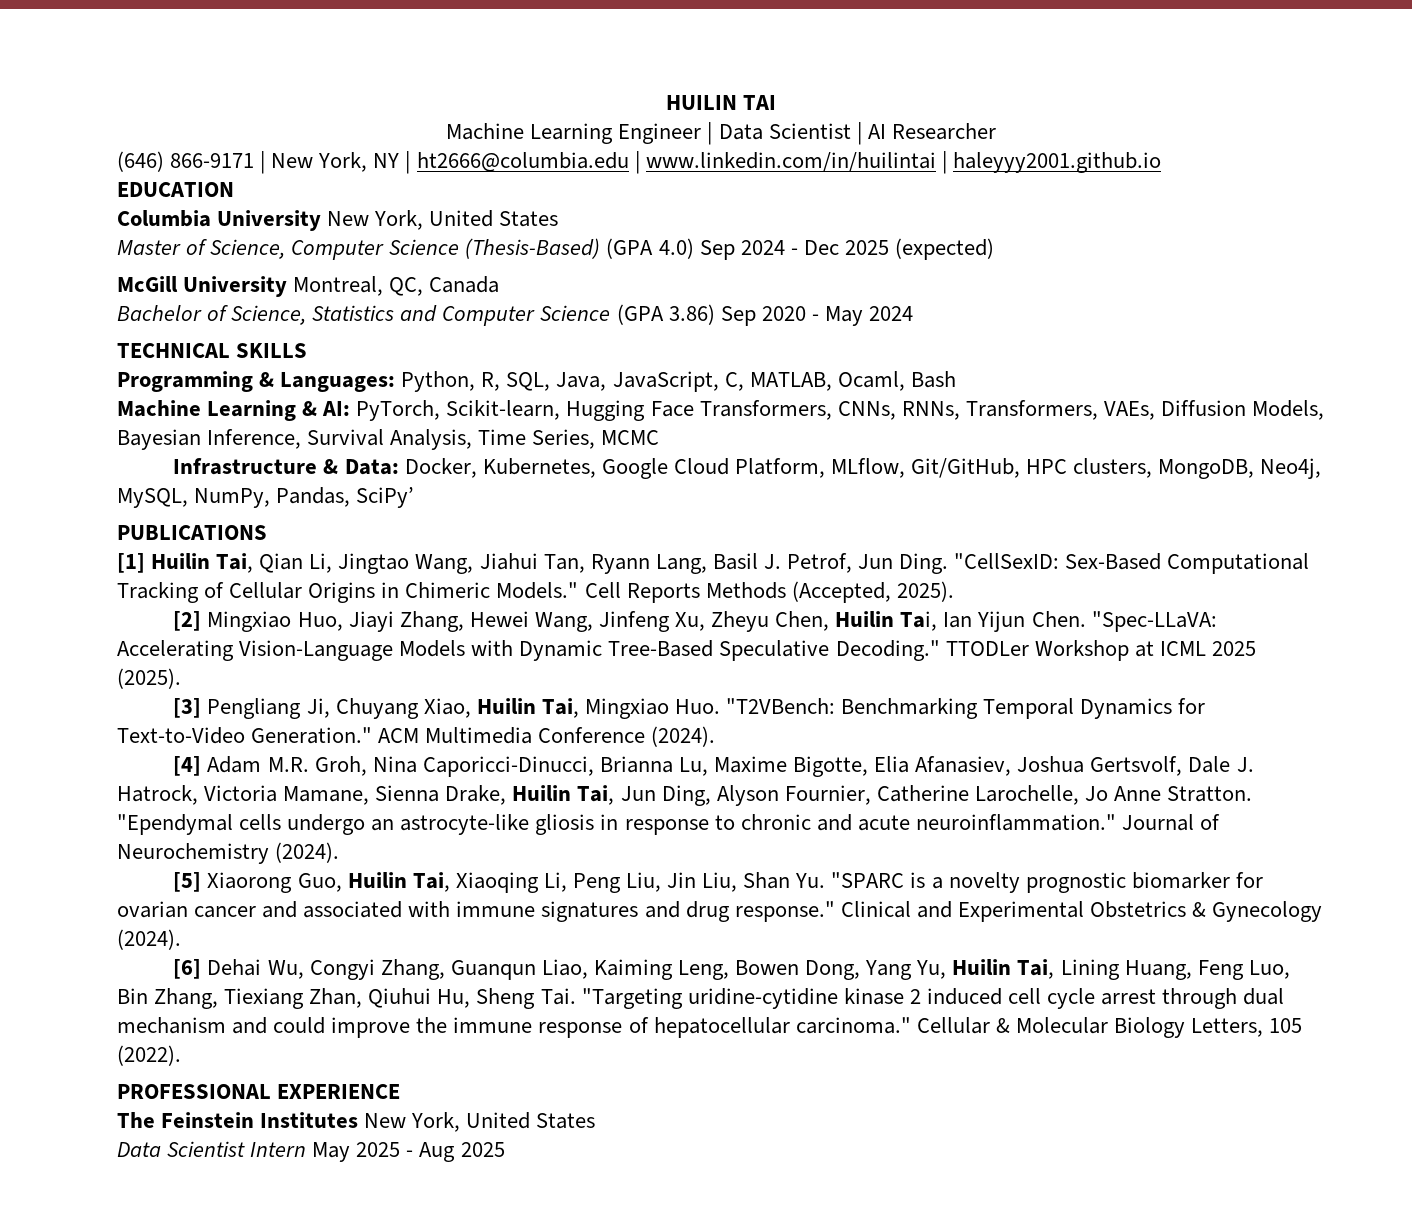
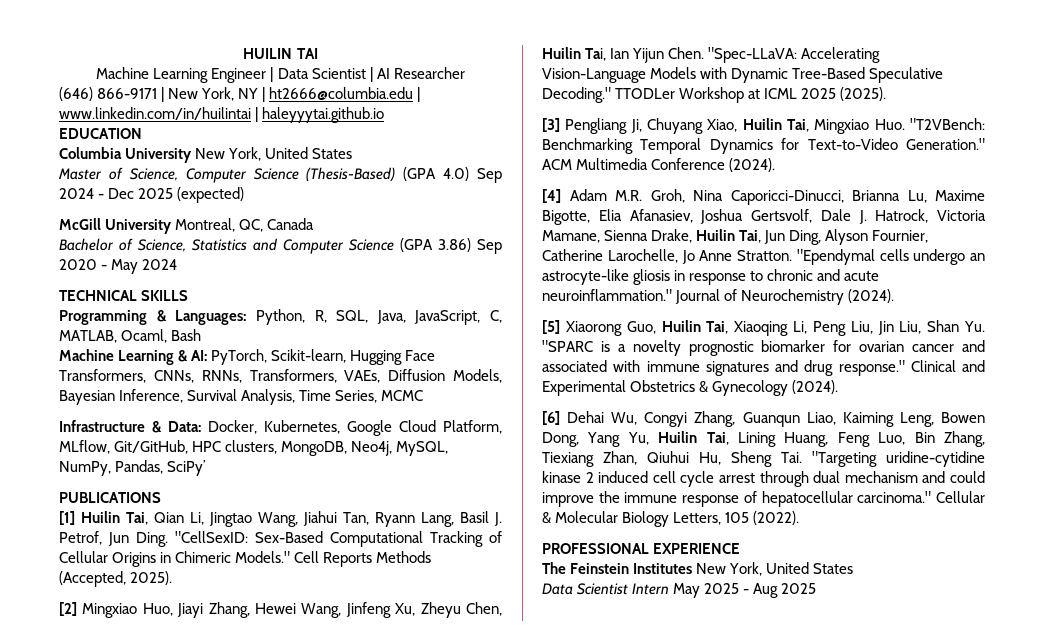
- (646) 866-9171 | New York, NY | ht2666@columbia.edu | www.linkedin.com/in/huilintai | haleyyy2001.github.io
+ (646) 866-9171 | New York, NY | ht2666@columbia.edu | www.linkedin.com/in/huilintai | haleyyytai.github.io

